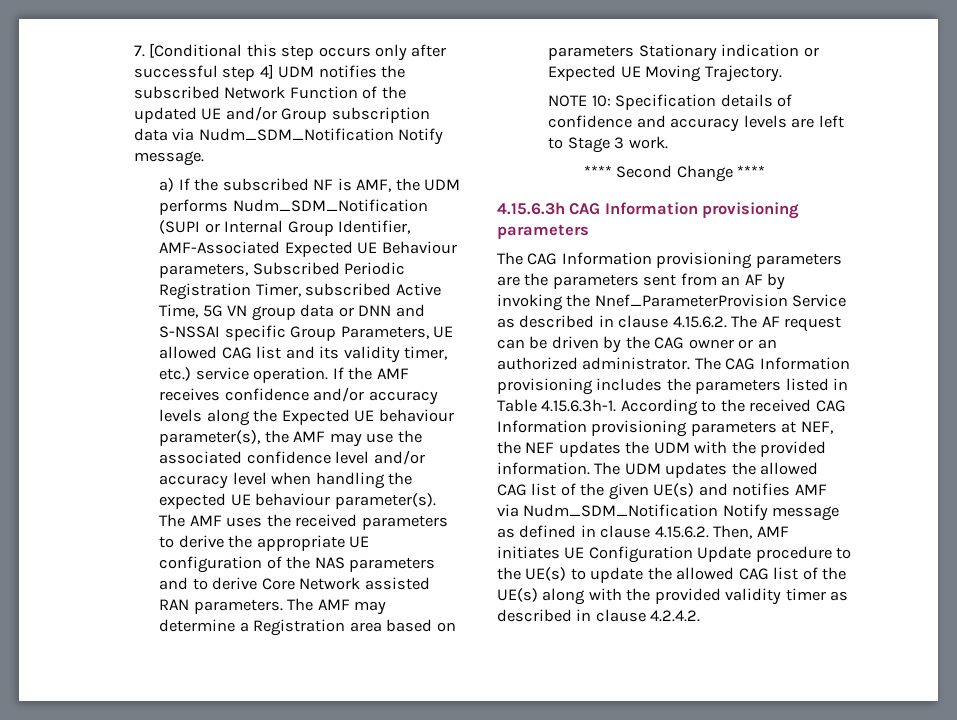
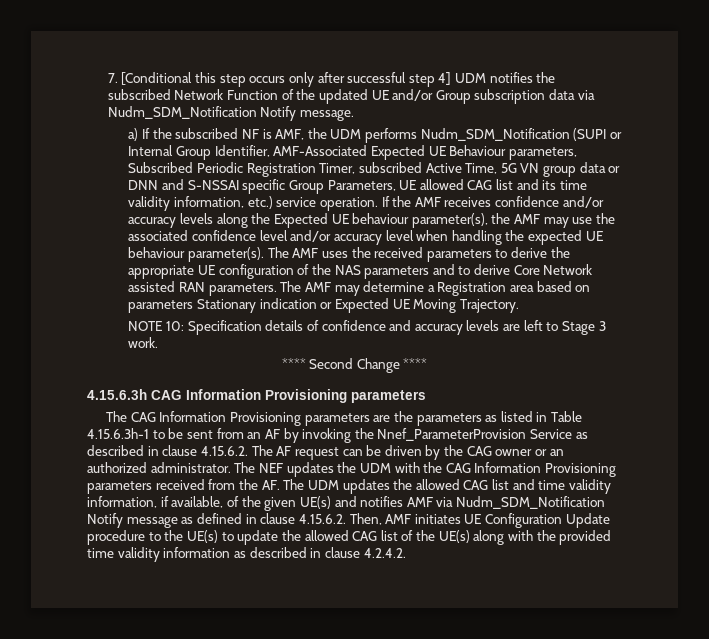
- a) If the subscribed NF is AMF, the UDM performs Nudm_SDM_Notification (SUPI or Internal Group Identifier, AMF-Associated Expected UE Behaviour parameters, Subscribed Periodic Registration Timer, subscribed Active Time, 5G VN group data or DNN and S-NSSAI specific Group Parameters, UE allowed CAG list and its validity timer, etc.) service operation.
+ a) If the subscribed NF is AMF, the UDM performs Nudm_SDM_Notification (SUPI or Internal Group Identifier, AMF-Associated Expected UE Behaviour parameters, Subscribed Periodic Registration Timer, subscribed Active Time, 5G VN group data or DNN and S-NSSAI specific Group Parameters, UE allowed CAG list and its time validity information, etc.) service operation.
- 4.15.6.3h CAG Information provisioning parameters
+ 4.15.6.3h CAG Information Provisioning parameters
- The CAG Information provisioning parameters are the parameters sent from an AF by invoking the Nnef_ParameterProvision Service as described in clause 4.15.6.2. The AF request can be driven by the CAG owner or an authorized administrator.
+ The CAG Information Provisioning parameters are the parameters as listed in Table 4.15.6.3h-1 to be sent from an AF by invoking the Nnef_ParameterProvision Service as described in clause 4.15.6.2. The AF request can be driven by the CAG owner or an authorized administrator.
- The CAG Information provisioning includes the parameters listed in Table 4.15.6.3h-1. According to the received CAG Information provisioning parameters at NEF, the NEF updates the UDM with the provided information. The UDM updates the allowed CAG list of the given UE(s) and notifies AMF via Nudm_SDM_Notification Notify message as defined in clause 4.15.6.2. Then, AMF initiates UE Configuration Update procedure to the UE(s) to update the allowed CAG list of the UE(s) along with the provided validity timer as described in clause 4.2.4.2.
+ The NEF updates the UDM with the CAG Information Provisioning parameters received from the AF. The UDM updates the allowed CAG list and time validity information, if available, of the given UE(s) and notifies AMF via Nudm_SDM_Notification Notify message as defined in clause 4.15.6.2. Then, AMF initiates UE Configuration Update procedure to the UE(s) to update the allowed CAG list of the UE(s) along with the provided time validity information as described in clause 4.2.4.2.

